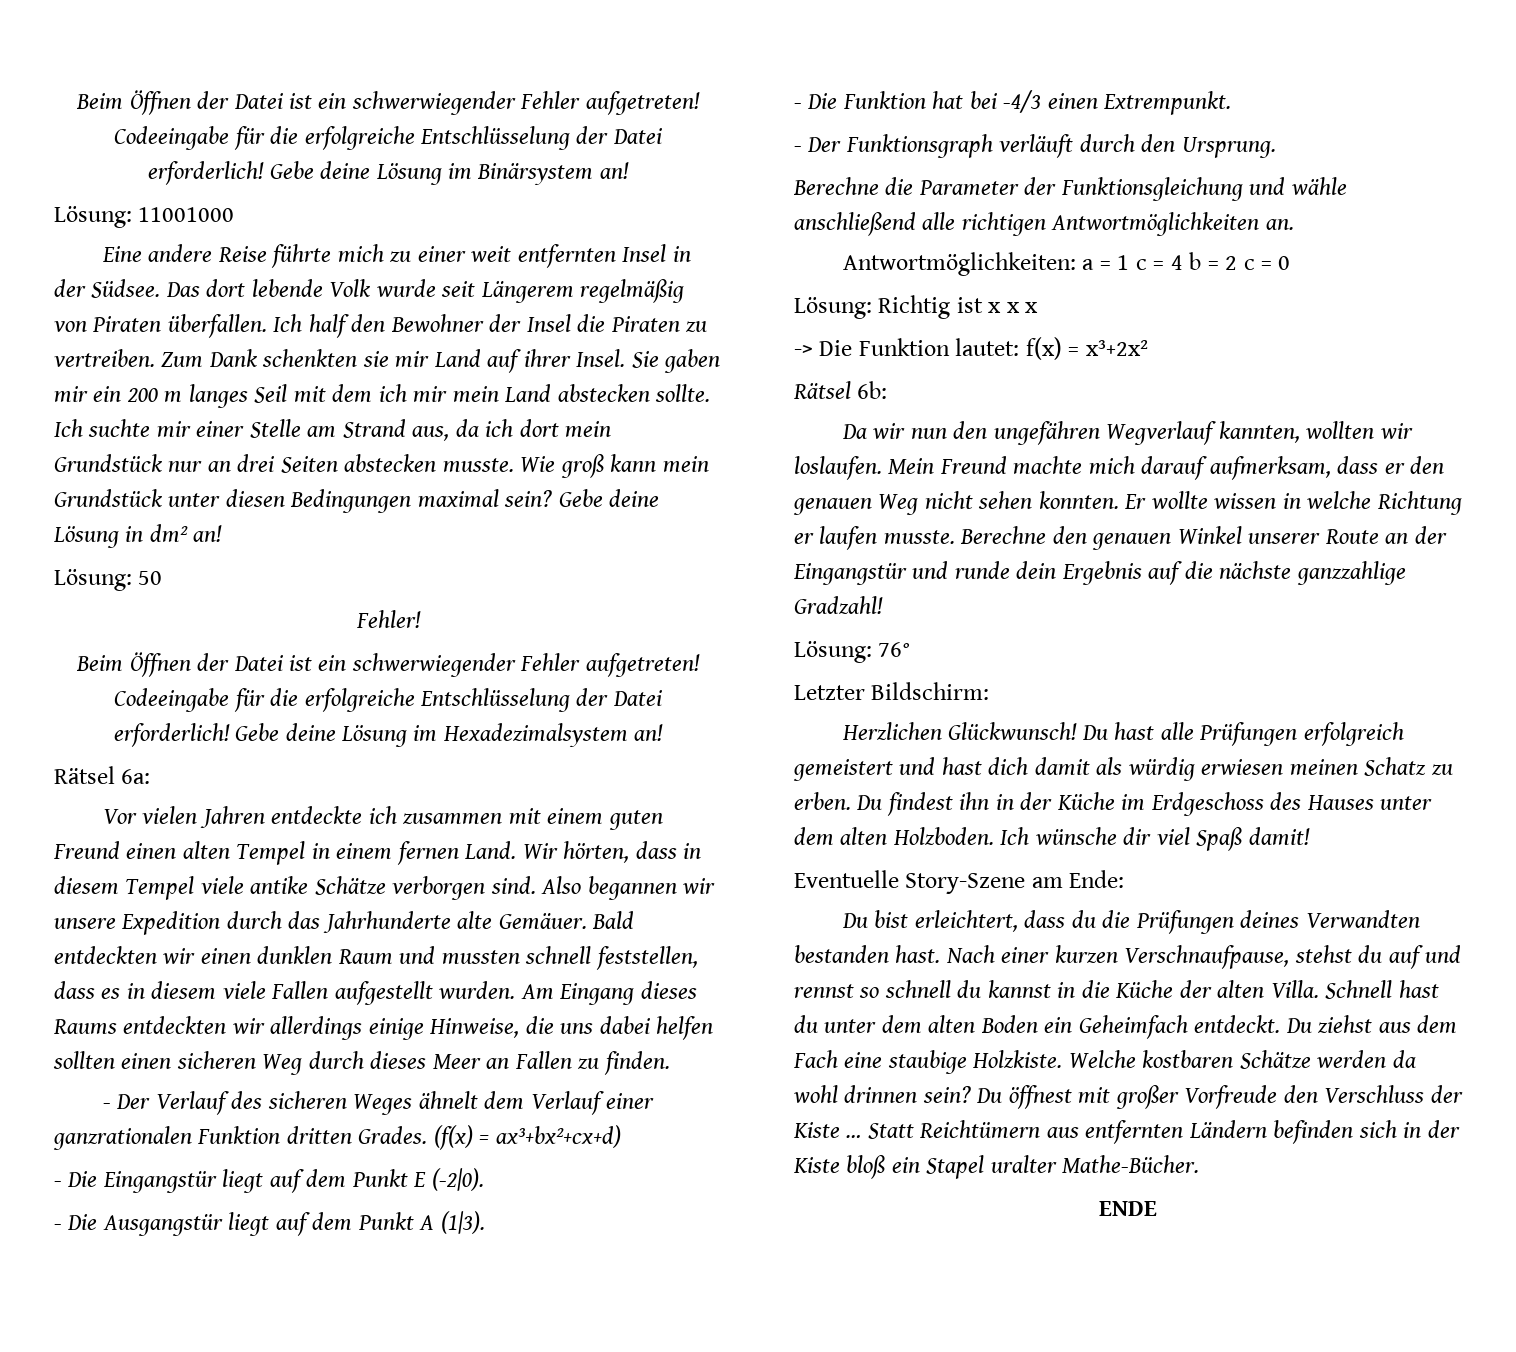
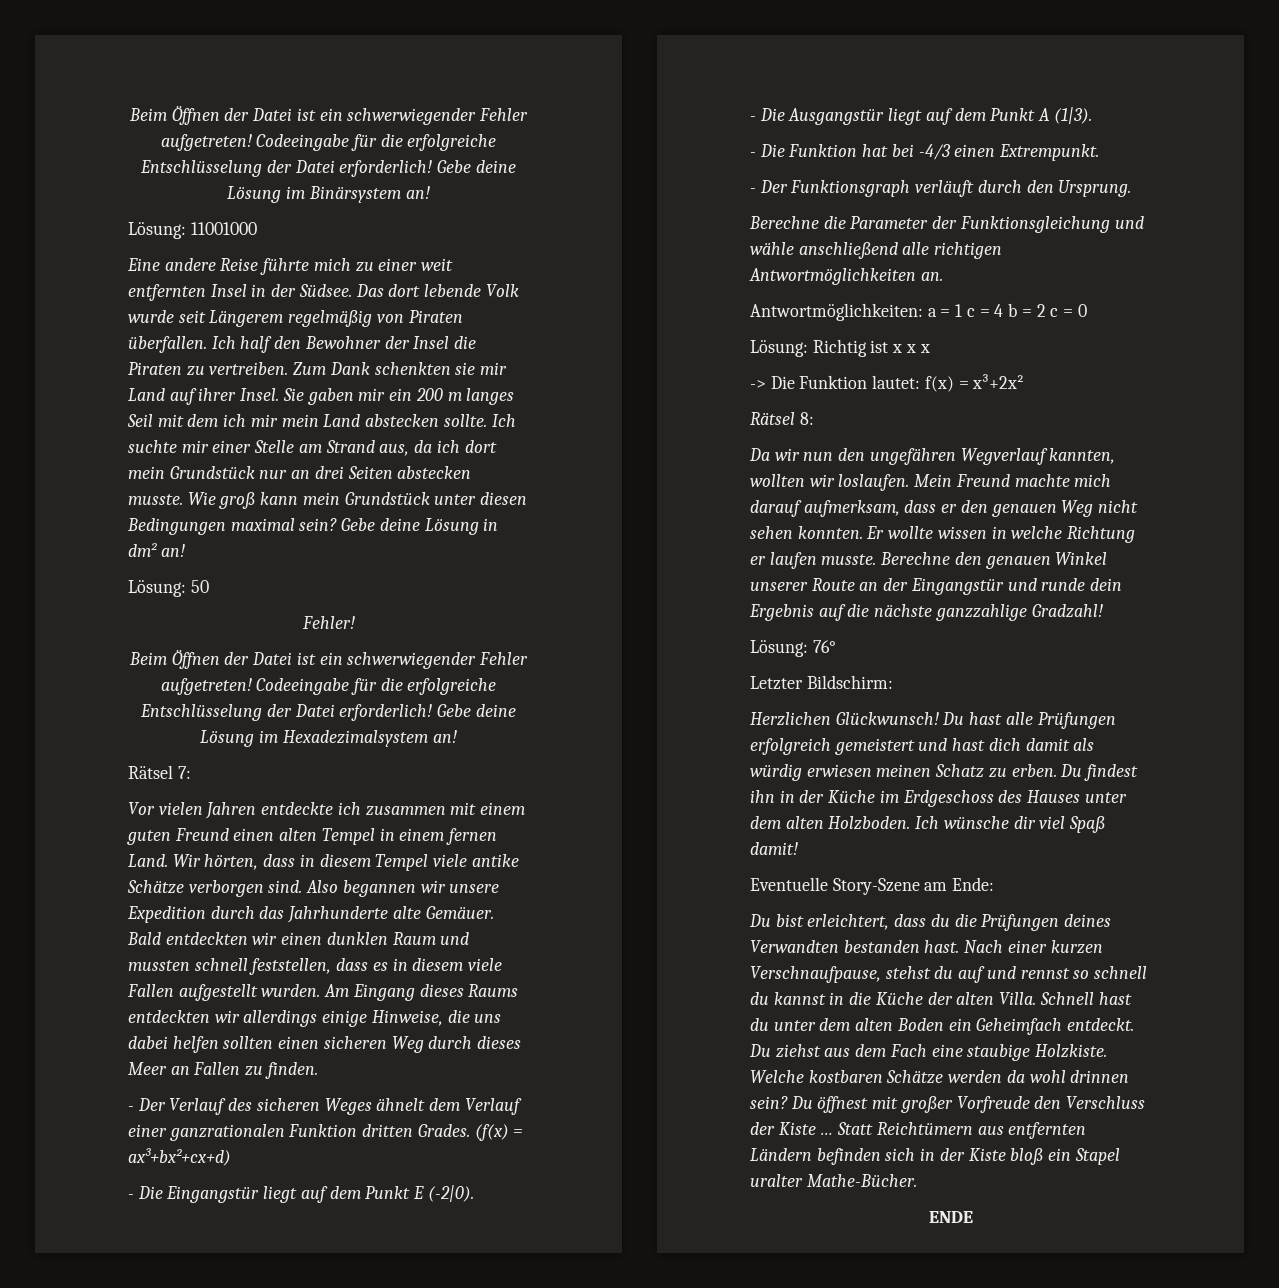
- Rätsel 6a:
+ Rätsel 7:
- Rätsel 6b:
+ Rätsel 8:

